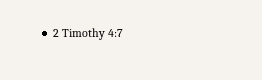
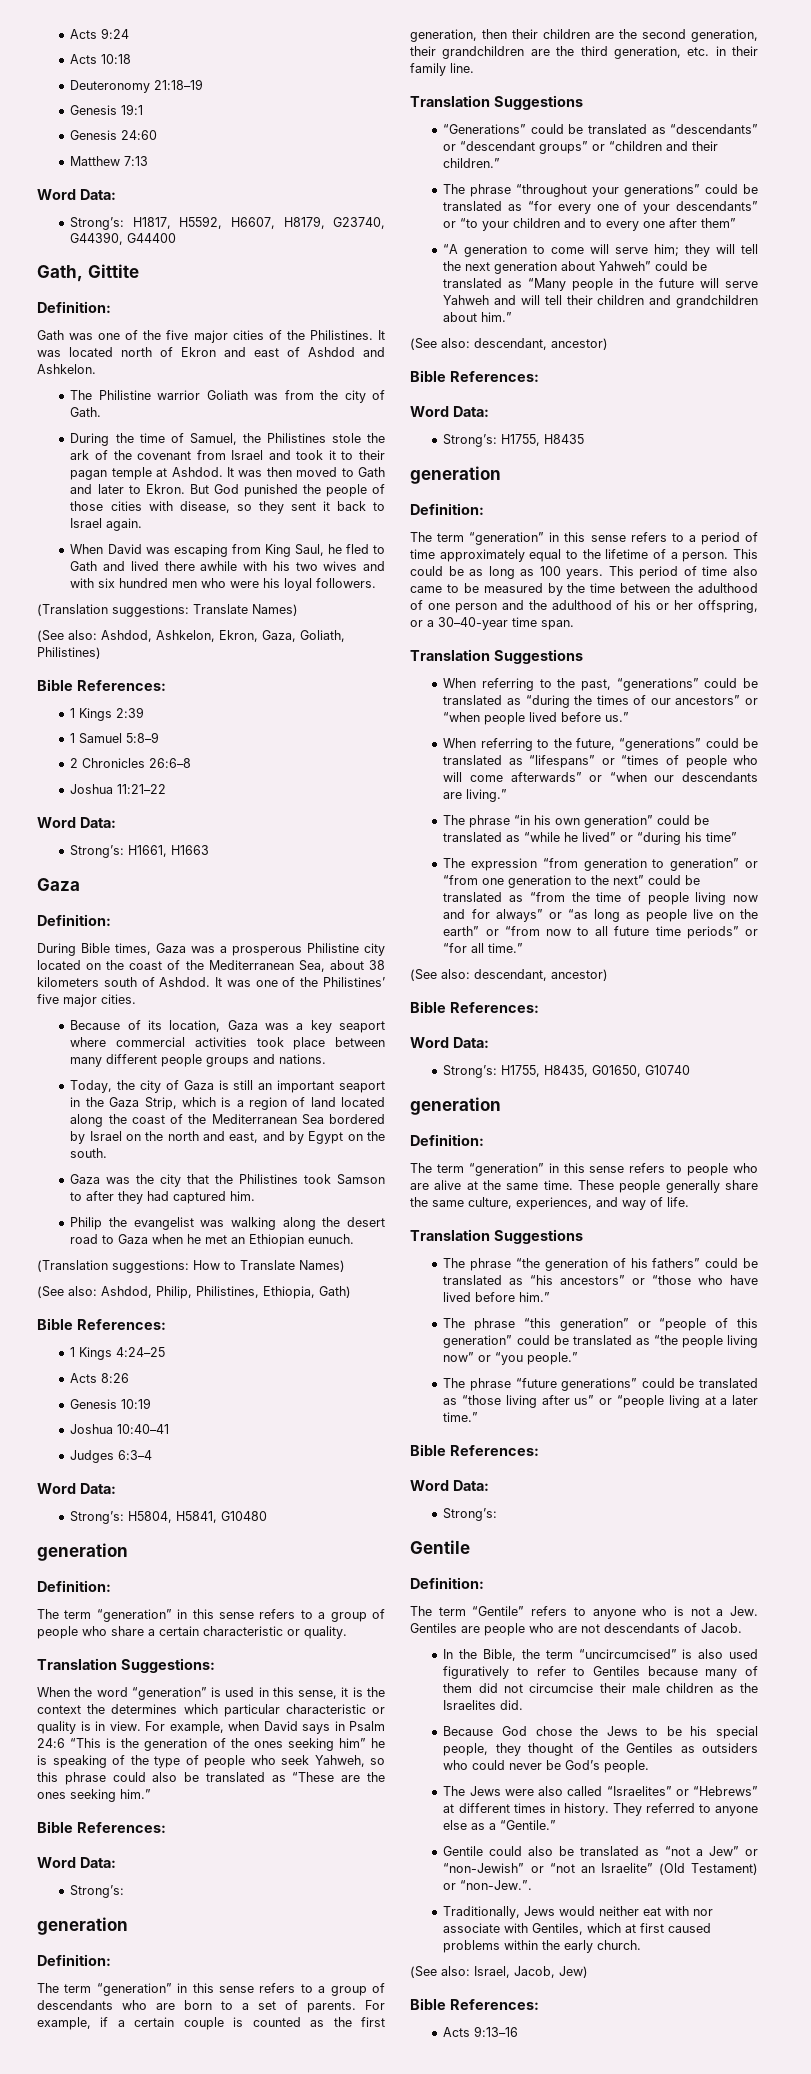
- 2 Timothy 4:7
+ Acts 9:24
+ Acts 10:18
+ Deuteronomy 21:18–19
+ Genesis 19:1
+ Genesis 24:60
+ Matthew 7:13
+ Word Data:
+ Strong’s: H1817, H5592, H6607, H8179, G23740, G44390, G44400
+ Gath, Gittite
+ Definition:
+ Gath was one of the five major cities of the Philistines. It was located north of Ekron and east of Ashdod and Ashkelon.
+ The Philistine warrior Goliath was from the city of Gath.
+ During the time of Samuel, the Philistines stole the ark of the covenant from Israel and took it to their pagan temple at Ashdod. It was then moved to Gath and later to Ekron. But God punished the people of those cities with disease, so they sent it back to Israel again.
+ When David was escaping from King Saul, he fled to Gath and lived there awhile with his two wives and with six hundred men who were his loyal followers.
+ (Translation suggestions: Translate Names)
+ (See also: Ashdod, Ashkelon, Ekron, Gaza, Goliath, Philistines)
+ Bible References:
+ 1 Kings 2:39
+ 1 Samuel 5:8–9
+ 2 Chronicles 26:6–8
+ Joshua 11:21–22
+ Word Data:
+ Strong’s: H1661, H1663
+ Gaza
+ Definition:
+ During Bible times, Gaza was a prosperous Philistine city located on the coast of the Mediterranean Sea, about 38 kilometers south of Ashdod. It was one of the Philistines’ five major cities.
+ Because of its location, Gaza was a key seaport where commercial activities took place between many different people groups and nations.
+ Today, the city of Gaza is still an important seaport in the Gaza Strip, which is a region of land located along the coast of the Mediterranean Sea bordered by Israel on the north and east, and by Egypt on the south.
+ Gaza was the city that the Philistines took Samson to after they had captured him.
+ Philip the evangelist was walking along the desert road to Gaza when he met an Ethiopian eunuch.
+ (Translation suggestions: How to Translate Names)
+ (See also: Ashdod, Philip, Philistines, Ethiopia, Gath)
+ Bible References:
+ 1 Kings 4:24–25
+ Acts 8:26
+ Genesis 10:19
+ Joshua 10:40–41
+ Judges 6:3–4
+ Word Data:
+ Strong’s: H5804, H5841, G10480
+ generation
+ Definition:
+ The term “generation” in this sense refers to a group of people who share a certain characteristic or quality.
+ Translation Suggestions:
+ When the word “generation” is used in this sense, it is the context the determines which particular characteristic or quality is in view. For example, when David says in Psalm 24:6 “This is the generation of the ones seeking him” he is speaking of the type of people who seek Yahweh, so this phrase could also be translated as “These are the ones seeking him.”
+ Bible References:
+ Word Data:
+ Strong’s:
+ generation
+ Definition:
+ The term “generation” in this sense refers to a group of descendants who are born to a set of parents. For example, if a certain couple is counted as the first generation, then their children are the second generation, their grandchildren are the third generation, etc. in their family line.
+ Translation Suggestions
+ “Generations” could be translated as “descendants” or “descendant groups” or “children and their children.”
+ The phrase “throughout your generations” could be translated as “for every one of your descendants” or “to your children and to every one after them”
+ “A generation to come will serve him; they will tell the next generation about Yahweh” could be translated as “Many people in the future will serve Yahweh and will tell their children and grandchildren about him.”
+ (See also: descendant, ancestor)
+ Bible References:
+ Word Data:
+ Strong’s: H1755, H8435
+ generation
+ Definition:
+ The term “generation” in this sense refers to a period of time approximately equal to the lifetime of a person. This could be as long as 100 years. This period of time also came to be measured by the time between the adulthood of one person and the adulthood of his or her offspring, or a 30–40-year time span.
+ Translation Suggestions
+ When referring to the past, “generations” could be translated as “during the times of our ancestors” or “when people lived before us.”
+ When referring to the future, “generations” could be translated as “lifespans” or “times of people who will come afterwards” or “when our descendants are living.”
+ The phrase “in his own generation” could be translated as “while he lived” or “during his time”
+ The expression “from generation to generation” or “from one generation to the next” could be translated as “from the time of people living now and for always” or “as long as people live on the earth” or “from now to all future time periods” or “for all time.”
+ (See also: descendant, ancestor)
+ Bible References:
+ Word Data:
+ Strong’s: H1755, H8435, G01650, G10740
+ generation
+ Definition:
+ The term “generation” in this sense refers to people who are alive at the same time. These people generally share the same culture, experiences, and way of life.
+ Translation Suggestions
+ The phrase “the generation of his fathers” could be translated as “his ancestors” or “those who have lived before him.”
+ The phrase “this generation” or “people of this generation” could be translated as “the people living now” or “you people.”
+ The phrase “future generations” could be translated as “those living after us” or “people living at a later time.”
+ Bible References:
+ Word Data:
+ Strong’s:
+ Gentile
+ Definition:
+ The term “Gentile” refers to anyone who is not a Jew. Gentiles are people who are not descendants of Jacob.
+ In the Bible, the term “uncircumcised” is also used figuratively to refer to Gentiles because many of them did not circumcise their male children as the Israelites did.
+ Because God chose the Jews to be his special people, they thought of the Gentiles as outsiders who could never be God’s people.
+ The Jews were also called “Israelites” or “Hebrews” at different times in history. They referred to anyone else as a “Gentile.”
+ Gentile could also be translated as “not a Jew” or “non-Jewish” or “not an Israelite” (Old Testament) or “non-Jew.”.
+ Traditionally, Jews would neither eat with nor associate with Gentiles, which at first caused problems within the early church.
+ (See also: Israel, Jacob, Jew)
+ Bible References:
+ Acts 9:13–16

